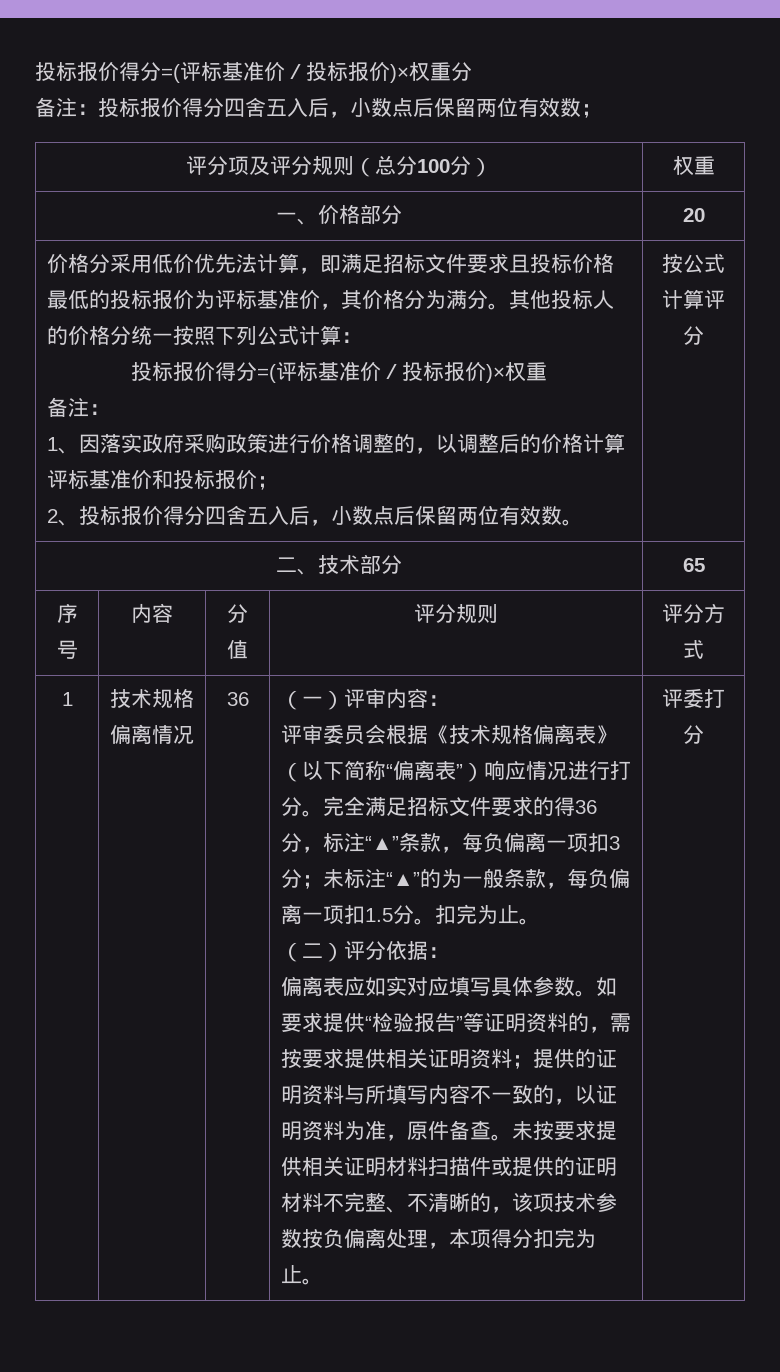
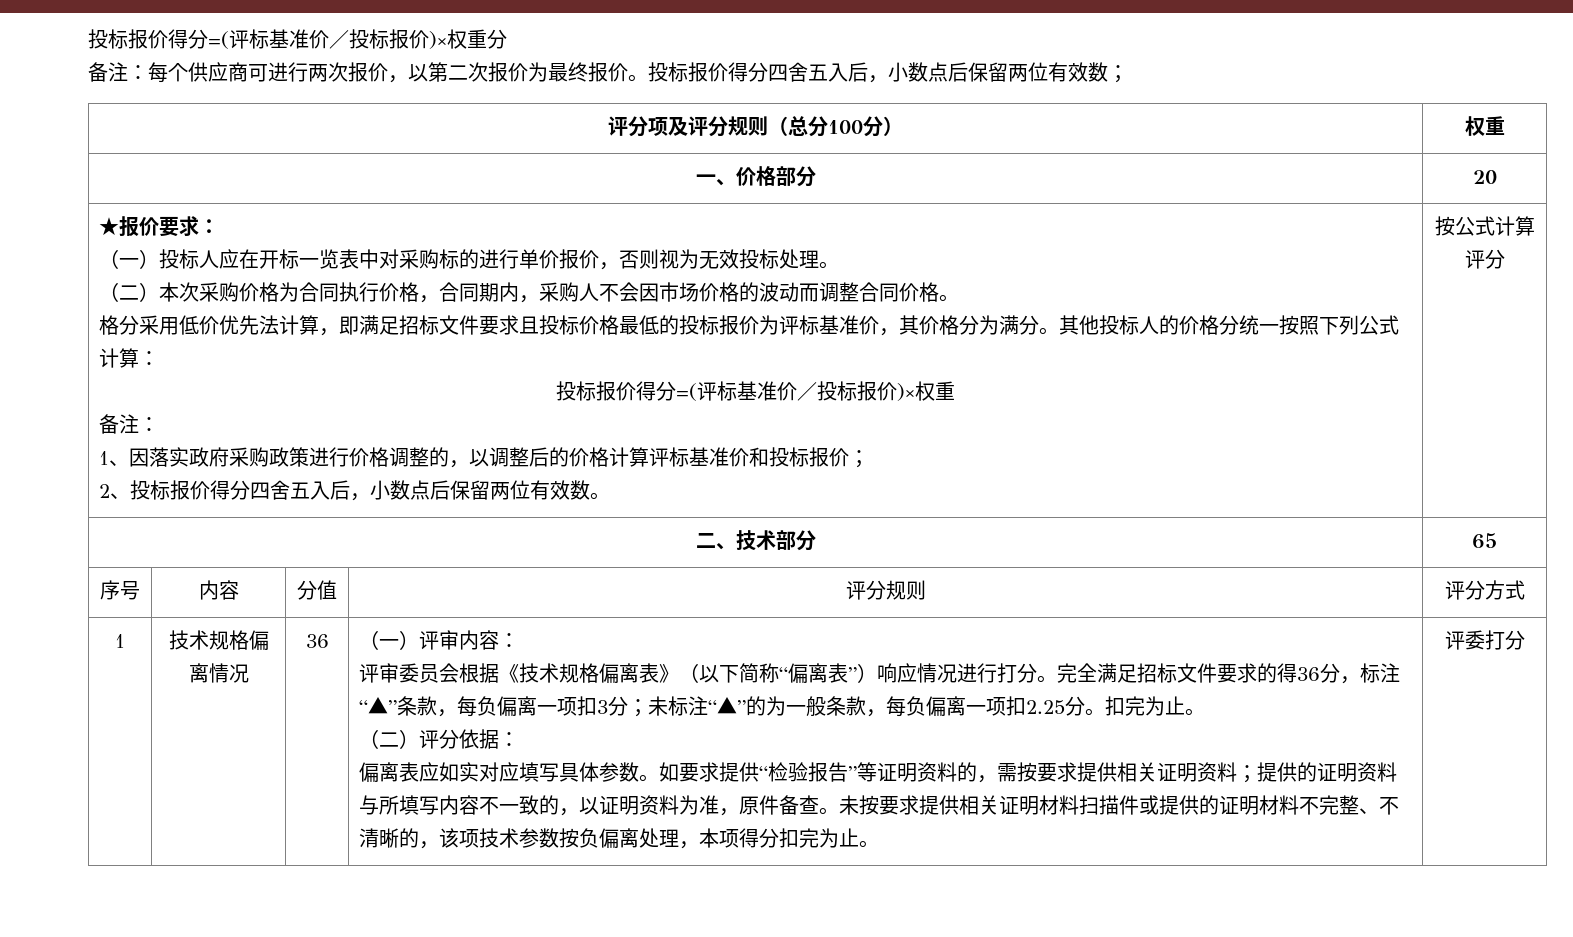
- 备注：投标报价得分四舍五入后，小数点后保留两位有效数；
+ 备注：每个供应商可进行两次报价，以第二次报价为最终报价。投标报价得分四舍五入后，小数点后保留两位有效数；
- 价格分采用低价优先法计算，即满足招标文件要求且投标价格最低的投标报价为评标基准价，其价格分为满分。
+ ★报价要求：
+ （一）投标人应在开标一览表中对采购标的进行单价报价，否则视为无效投标处理。
+ （二）本次采购价格为合同执行价格，合同期内，采购人不会因市场价格的波动而调整合同价格。
+ 格分采用低价优先法计算，即满足招标文件要求且投标价格最低的投标报价为评标基准价，其价格分为满分。
- 完全满足招标文件要求的得36分，标注“▲”条款，每负偏离一项扣3分；未标注“▲”的为一般条款，每负偏离一项扣1.5分。
+ 完全满足招标文件要求的得36分，标注“▲”条款，每负偏离一项扣3分；未标注“▲”的为一般条款，每负偏离一项扣2.25分。

